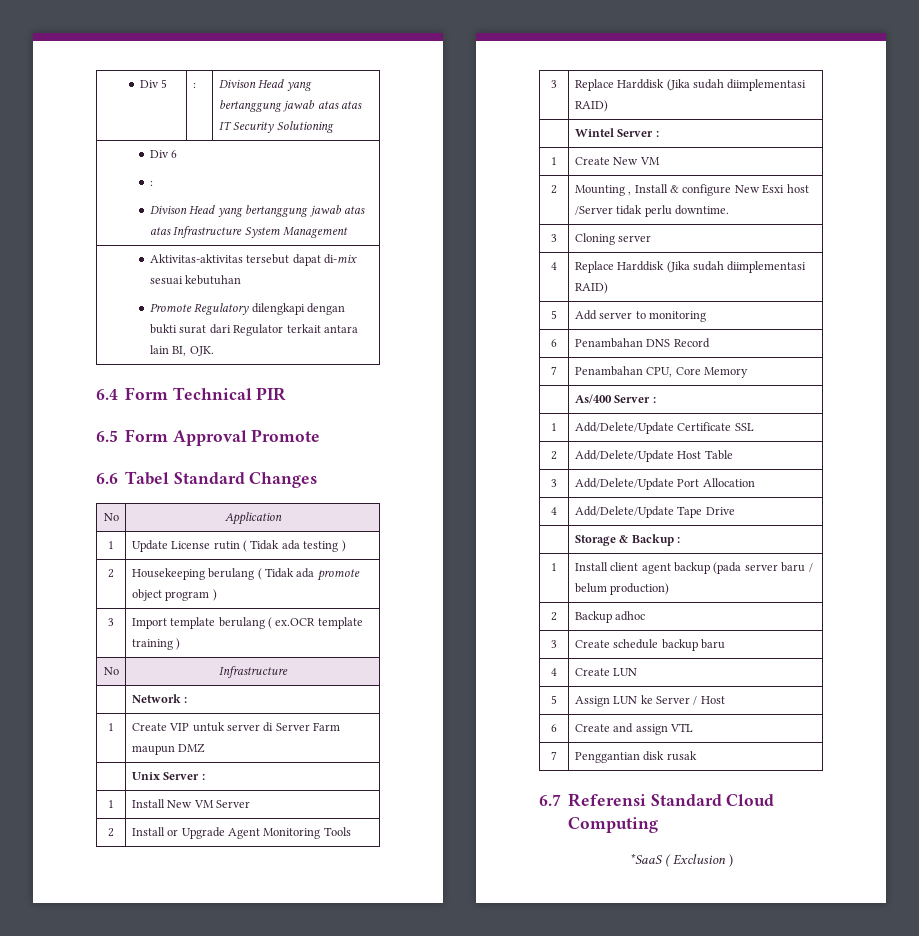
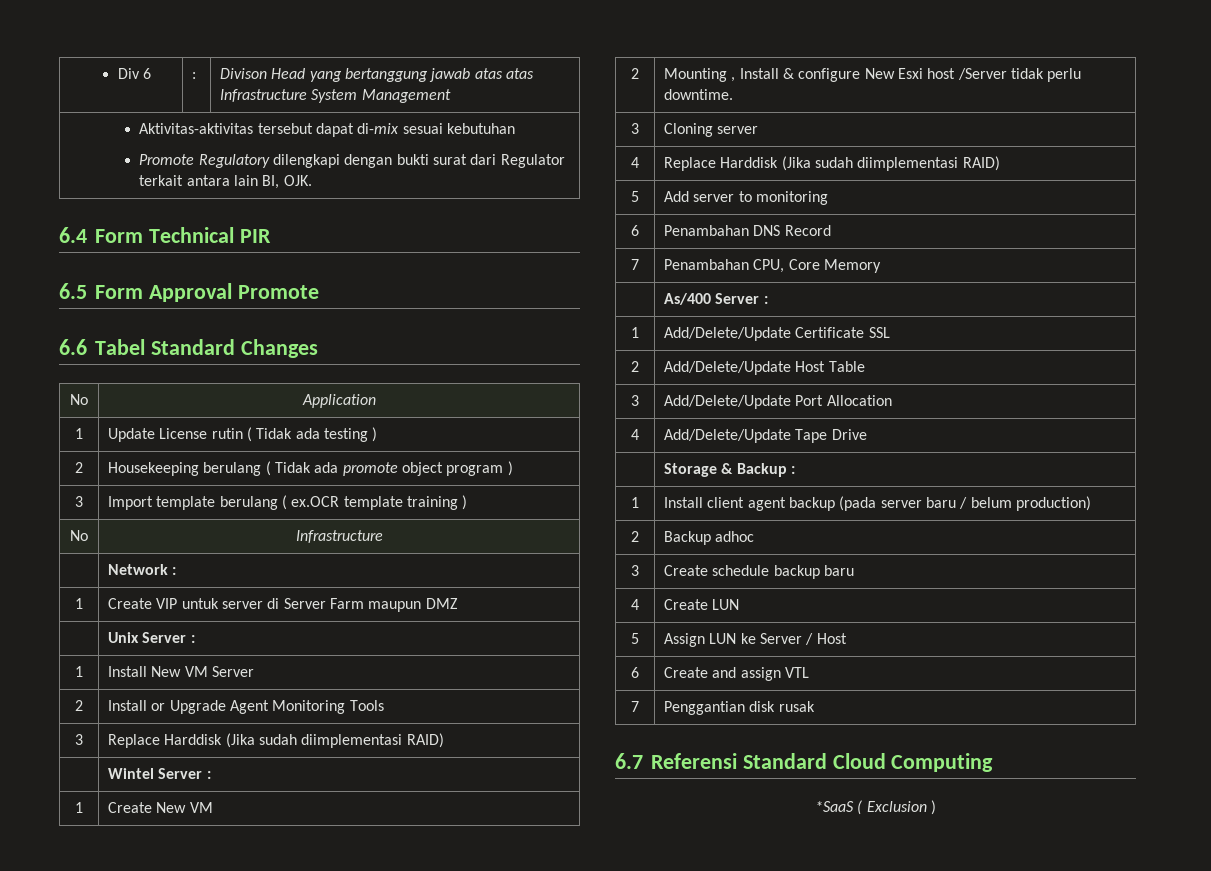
- Div 5 | : | Divison Head yang bertanggung jawab atas atas IT Security Solutioning
- Div 6
- :
- Divison Head yang bertanggung jawab atas atas Infrastructure System Management
+ Div 6 | : | Divison Head yang bertanggung jawab atas atas Infrastructure System Management

